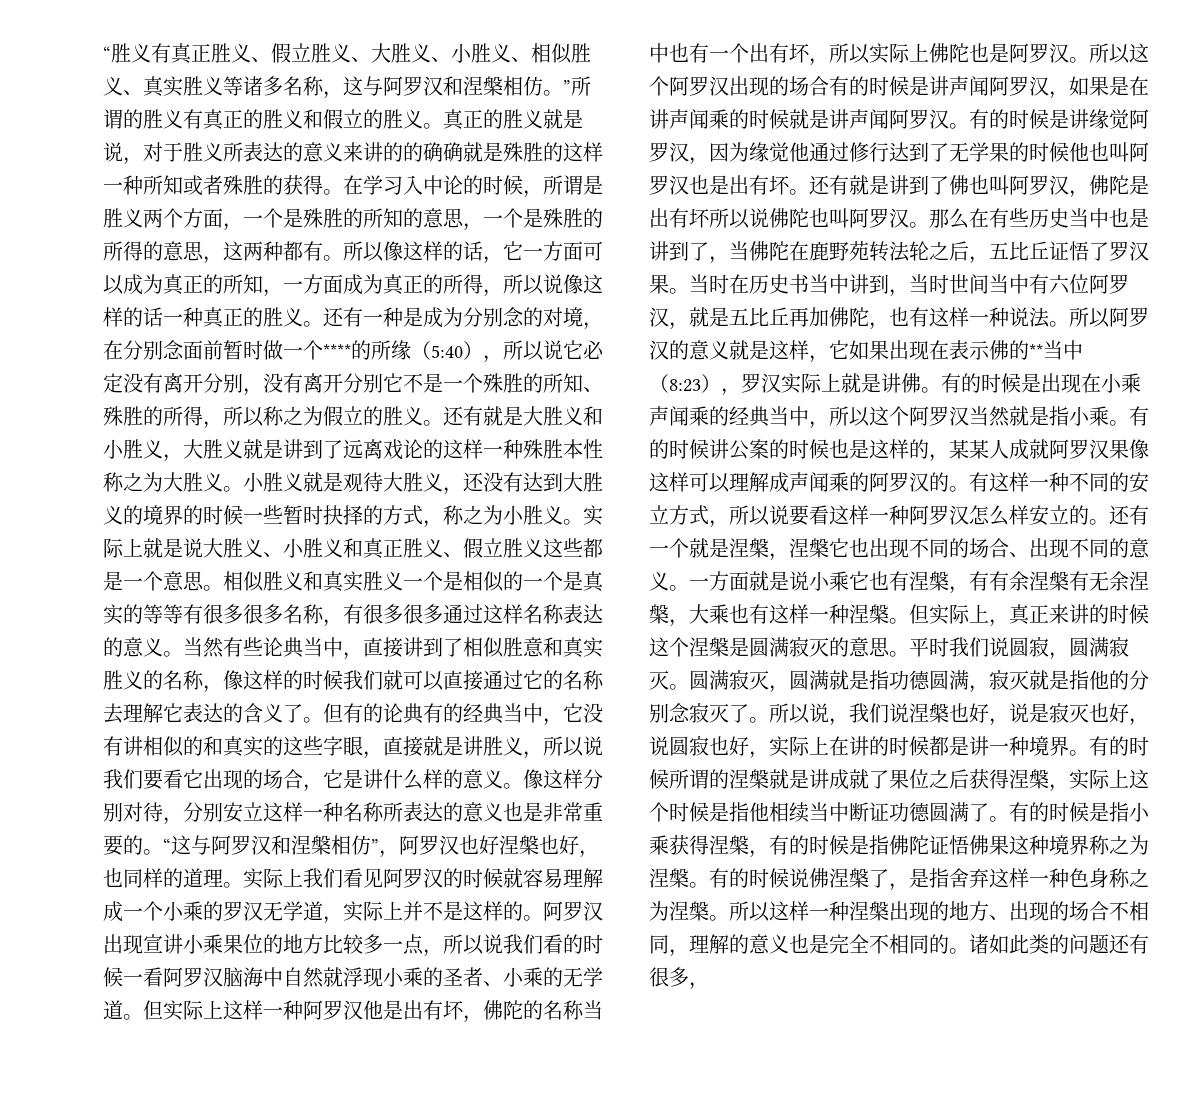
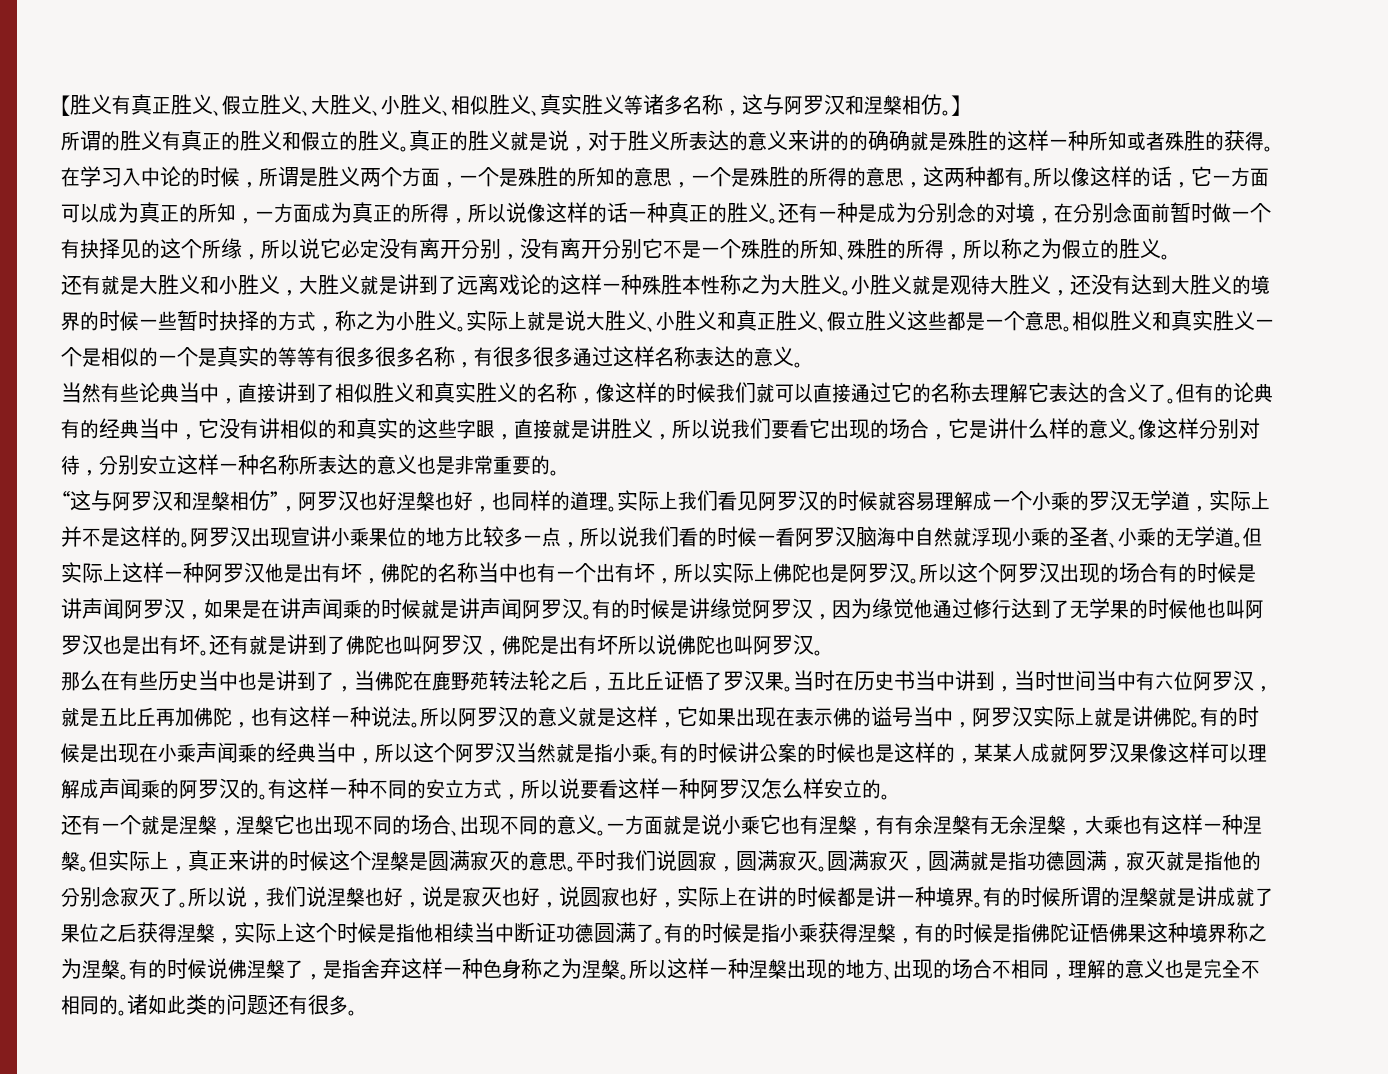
- “胜义有真正胜义、假立胜义、大胜义、小胜义、相似胜义、真实胜义等诸多名称，这与阿罗汉和涅槃相仿。”所谓的胜义有真正的胜义和假立的胜义。
+ 【胜义有真正胜义、假立胜义、大胜义、小胜义、相似胜义、真实胜义等诸多名称，这与阿罗汉和涅槃相仿。】
+ 所谓的胜义有真正的胜义和假立的胜义。
- 还有一种是成为分别念的对境，在分别念面前暂时做一个****的所缘（5:40），所以说它必定没有离开分别，没有离开分别它不是一个殊胜的所知、殊胜的所得，所以称之为假立的胜义。还有就是大胜义和小胜义，大胜义就是讲到了远离戏论的这样一种殊胜本性称之为大胜义。
+ 还有一种是成为分别念的对境，在分别念面前暂时做一个有抉择见的这个所缘，所以说它必定没有离开分别，没有离开分别它不是一个殊胜的所知、殊胜的所得，所以称之为假立的胜义。
+ 还有就是大胜义和小胜义，大胜义就是讲到了远离戏论的这样一种殊胜本性称之为大胜义。
- 相似胜义和真实胜义一个是相似的一个是真实的等等有很多很多名称，有很多很多通过这样名称表达的意义。当然有些论典当中，直接讲到了相似胜意和真实胜义的名称，像这样的时候我们就可以直接通过它的名称去理解它表达的含义了。
+ 相似胜义和真实胜义一个是相似的一个是真实的等等有很多很多名称，有很多很多通过这样名称表达的意义。
+ 当然有些论典当中，直接讲到了相似胜义和真实胜义的名称，像这样的时候我们就可以直接通过它的名称去理解它表达的含义了。
- 像这样分别对待，分别安立这样一种名称所表达的意义也是非常重要的。“这与阿罗汉和涅槃相仿”，阿罗汉也好涅槃也好，也同样的道理。
+ 像这样分别对待，分别安立这样一种名称所表达的意义也是非常重要的。
+ “这与阿罗汉和涅槃相仿”，阿罗汉也好涅槃也好，也同样的道理。
- 还有就是讲到了佛也叫阿罗汉，佛陀是出有坏所以说佛陀也叫阿罗汉。那么在有些历史当中也是讲到了，当佛陀在鹿野苑转法轮之后，五比丘证悟了罗汉果。
+ 还有就是讲到了佛陀也叫阿罗汉，佛陀是出有坏所以说佛陀也叫阿罗汉。
+ 那么在有些历史当中也是讲到了，当佛陀在鹿野苑转法轮之后，五比丘证悟了罗汉果。
- 所以阿罗汉的意义就是这样，它如果出现在表示佛的**当中（8:23），罗汉实际上就是讲佛。
+ 所以阿罗汉的意义就是这样，它如果出现在表示佛的谥号当中，阿罗汉实际上就是讲佛陀。
- 有这样一种不同的安立方式，所以说要看这样一种阿罗汉怎么样安立的。还有一个就是涅槃，涅槃它也出现不同的场合、出现不同的意义。
+ 有这样一种不同的安立方式，所以说要看这样一种阿罗汉怎么样安立的。
+ 还有一个就是涅槃，涅槃它也出现不同的场合、出现不同的意义。
- 诸如此类的问题还有很多，
+ 诸如此类的问题还有很多。

